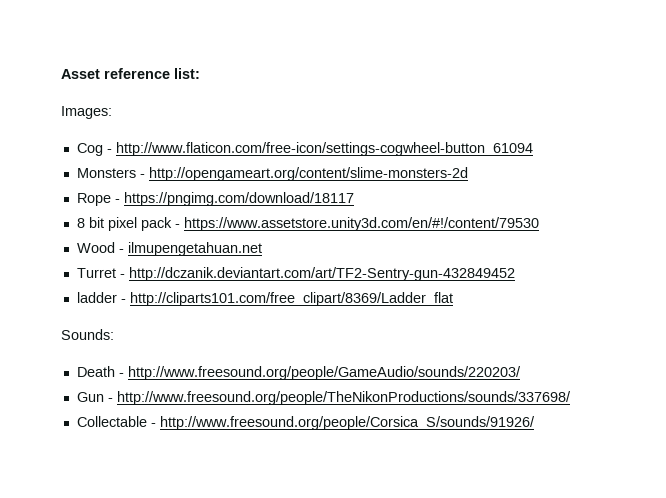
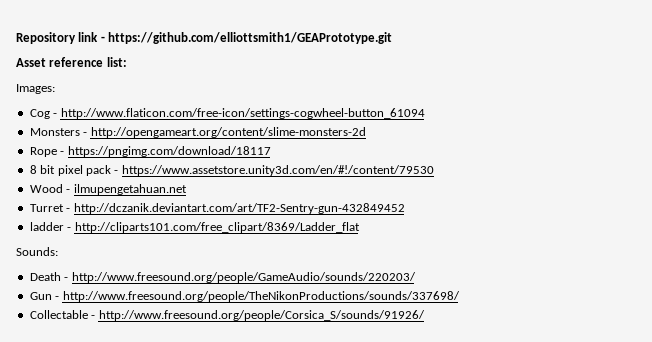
+ Repository link - https://github.com/elliottsmith1/GEAPrototype.git

